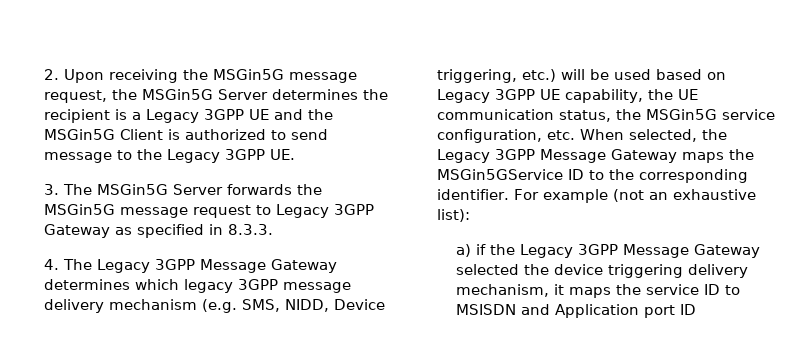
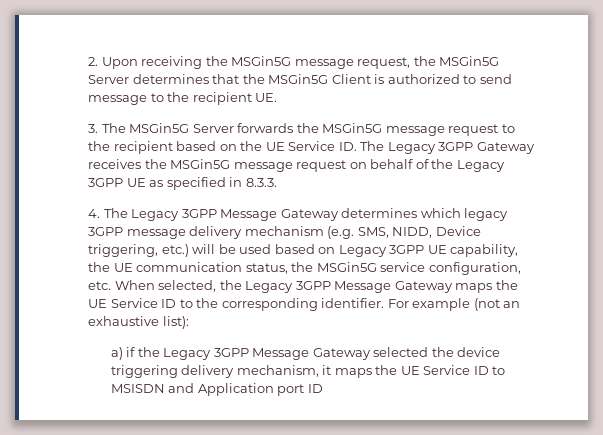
- 2. Upon receiving the MSGin5G message request, the MSGin5G Server determines the recipient is a Legacy 3GPP UE and the MSGin5G Client is authorized to send message to the Legacy 3GPP UE.
+ 2. Upon receiving the MSGin5G message request, the MSGin5G Server determines that the MSGin5G Client is authorized to send message to the recipient UE.
- 3. The MSGin5G Server forwards the MSGin5G message request to Legacy 3GPP Gateway as specified in 8.3.3.
+ 3. The MSGin5G Server forwards the MSGin5G message request to the recipient based on the UE Service ID. The Legacy 3GPP Gateway receives the MSGin5G message request on behalf of the Legacy 3GPP UE as specified in 8.3.3.
- 4. The Legacy 3GPP Message Gateway determines which legacy 3GPP message delivery mechanism (e.g. SMS, NIDD, Device triggering, etc.) will be used based on Legacy 3GPP UE capability, the UE communication status, the MSGin5G service configuration, etc. When selected, the Legacy 3GPP Message Gateway maps the MSGin5GService ID to the corresponding identifier.
+ 4. The Legacy 3GPP Message Gateway determines which legacy 3GPP message delivery mechanism (e.g. SMS, NIDD, Device triggering, etc.) will be used based on Legacy 3GPP UE capability, the UE communication status, the MSGin5G service configuration, etc. When selected, the Legacy 3GPP Message Gateway maps the UE Service ID to the corresponding identifier.
- a) if the Legacy 3GPP Message Gateway selected the device triggering delivery mechanism, it maps the service ID to MSISDN and Application port ID
+ a) if the Legacy 3GPP Message Gateway selected the device triggering delivery mechanism, it maps the UE Service ID to MSISDN and Application port ID

